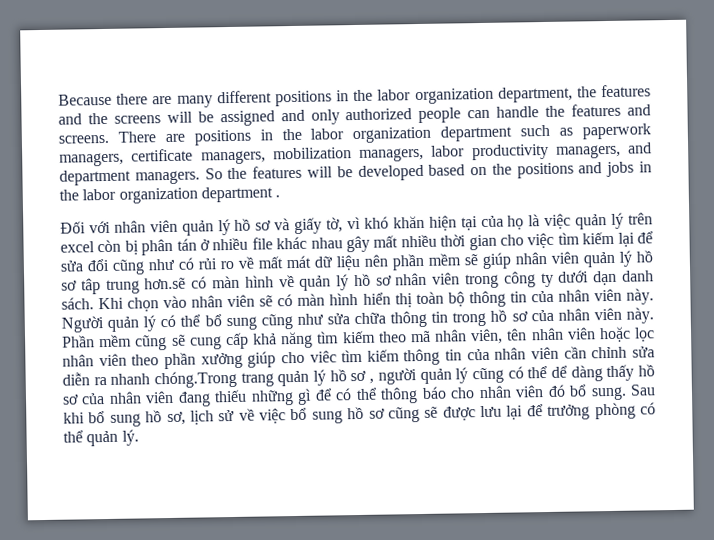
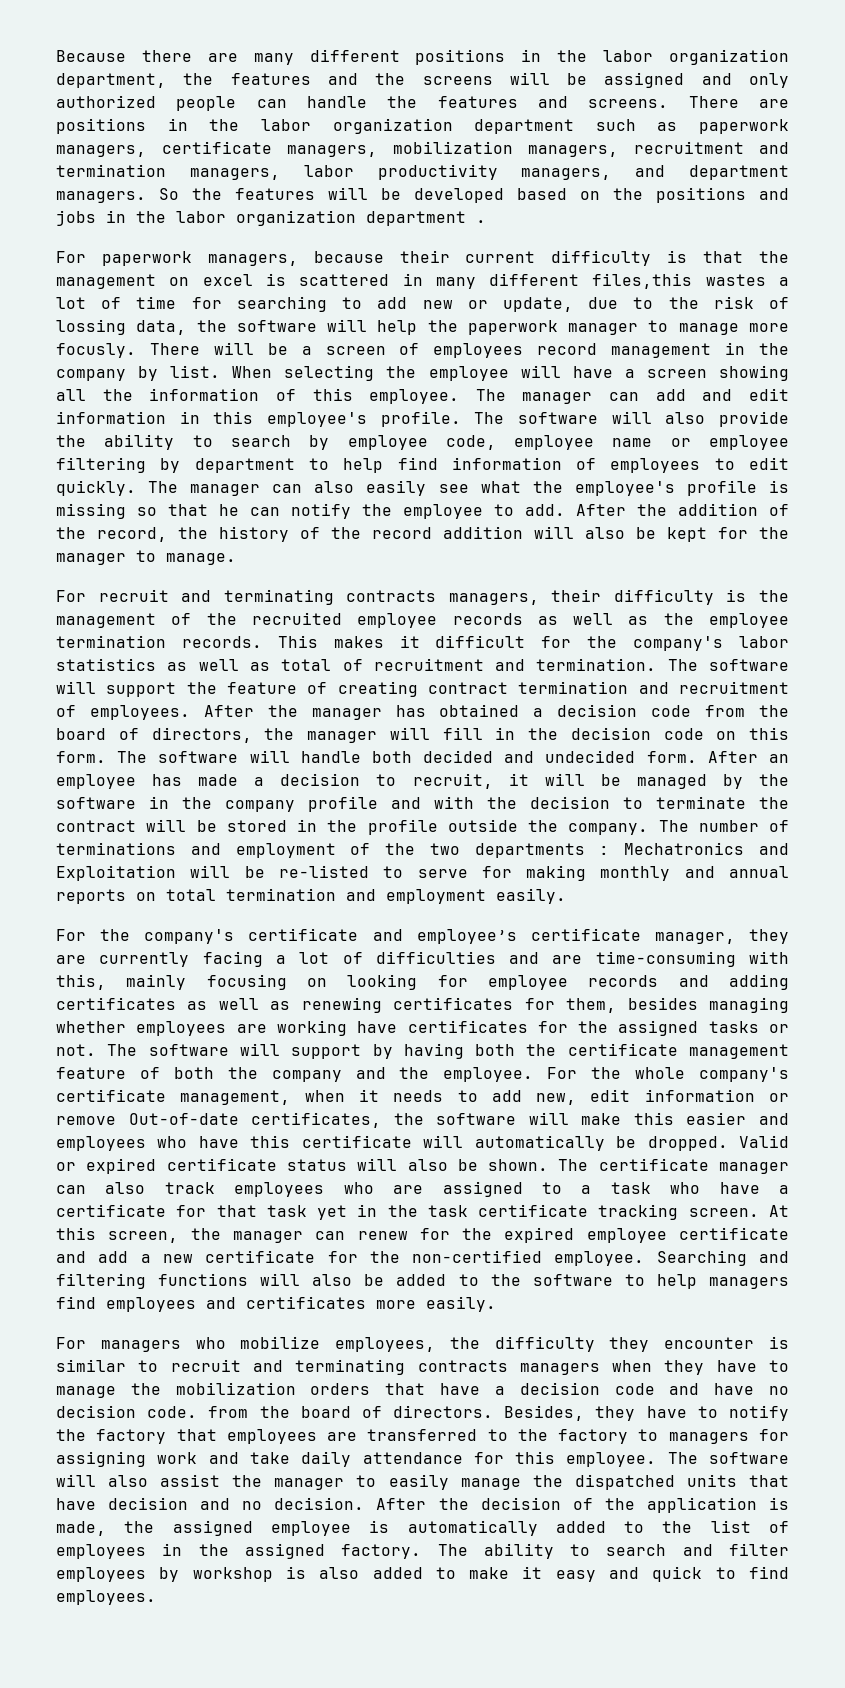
- There are positions in the labor organization department such as paperwork managers, certificate managers, mobilization managers, labor productivity managers, and department managers.
+ There are positions in the labor organization department such as paperwork managers, certificate managers, mobilization managers, recruitment and termination managers, labor productivity managers, and department managers.
- Đối với nhân viên quản lý hồ sơ và giấy tờ, vì khó khăn hiện tại của họ là việc quản lý trên excel còn bị phân tán ở nhiều file khác nhau gây mất nhiều thời gian cho việc tìm kiếm lại để sửa đổi cũng như có rủi ro về mất mát dữ liệu nên phần mềm sẽ giúp nhân viên quản lý hồ sơ tâp trung hơn.sẽ có màn hình về quản lý hồ sơ nhân viên trong công ty dưới dạn danh sách. Khi chọn vào nhân viên sẽ có màn hình hiển thị toàn bộ thông tin của nhân viên này. Người quản lý có thể bổ sung cũng như sửa chữa thông tin trong hồ sơ của nhân viên này. Phần mềm cũng sẽ cung cấp khả năng tìm kiếm theo mã nhân viên, tên nhân viên hoặc lọc nhân viên theo phần xưởng giúp cho viêc tìm kiếm thông tin của nhân viên cần chỉnh sửa diễn ra nhanh chóng.Trong trang quản lý hồ sơ , người quản lý cũng có thể dể dàng thấy hồ sơ của nhân viên đang thiếu những gì để có thể thông báo cho nhân viên đó bổ sung. Sau khi bổ sung hồ sơ, lịch sử về việc bổ sung hồ sơ cũng sẽ được lưu lại để trưởng phòng có thể quản lý.
+ For paperwork managers, because their current difficulty is that the management on excel is scattered in many different files,this wastes a lot of time for searching to add new or update, due to the risk of lossing data, the software will help the paperwork manager to manage more focusly. There will be a screen of employees record management in the company by list. When selecting the employee will have a screen showing all the information of this employee. The manager can add and edit information in this employee's profile. The software will also provide the ability to search by employee code, employee name or employee filtering by department to help find information of employees to edit quickly. The manager can also easily see what the employee's profile is missing so that he can notify the employee to add. After the addition of the record, the history of the record addition will also be kept for the manager to manage.
+ For recruit and terminating contracts managers, their difficulty is the management of the recruited employee records as well as the employee termination records. This makes it difficult for the company's labor statistics as well as total of recruitment and termination. The software will support the feature of creating contract termination and recruitment of employees. After the manager has obtained a decision code from the board of directors, the manager will fill in the decision code on this form. The software will handle both decided and undecided form. After an employee has made a decision to recruit, it will be managed by the software in the company profile and with the decision to terminate the contract will be stored in the profile outside the company. The number of terminations and employment of the two departments : Mechatronics and Exploitation will be re-listed to serve for making monthly and annual reports on total termination and employment easily.
+ For the company's certificate and employee’s certificate manager, they are currently facing a lot of difficulties and are time-consuming with this, mainly focusing on looking for employee records and adding certificates as well as renewing certificates for them, besides managing whether employees are working have certificates for the assigned tasks or not. The software will support by having both the certificate management feature of both the company and the employee. For the whole company's certificate management, when it needs to add new, edit information or remove Out-of-date certificates, the software will make this easier and employees who have this certificate will automatically be dropped. Valid or expired certificate status will also be shown. The certificate manager can also track employees who are assigned to a task who have a certificate for that task yet in the task certificate tracking screen. At this screen, the manager can renew for the expired employee certificate and add a new certificate for the non-certified employee. Searching and filtering functions will also be added to the software to help managers find employees and certificates more easily.
+ For managers who mobilize employees, the difficulty they encounter is similar to recruit and terminating contracts managers when they have to manage the mobilization orders that have a decision code and have no decision code. from the board of directors. Besides, they have to notify the factory that employees are transferred to the factory to managers for assigning work and take daily attendance for this employee. The software will also assist the manager to easily manage the dispatched units that have decision and no decision. After the decision of the application is made, the assigned employee is automatically added to the list of employees in the assigned factory. The ability to search and filter employees by workshop is also added to make it easy and quick to find employees.

